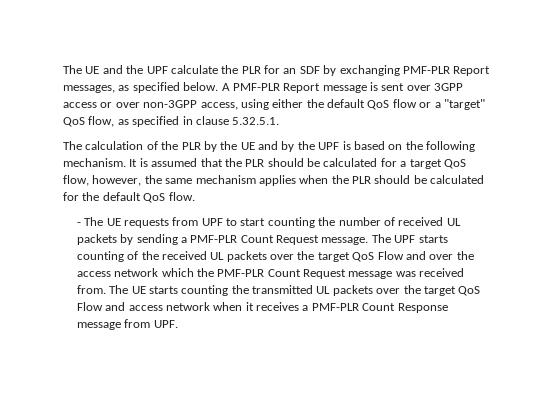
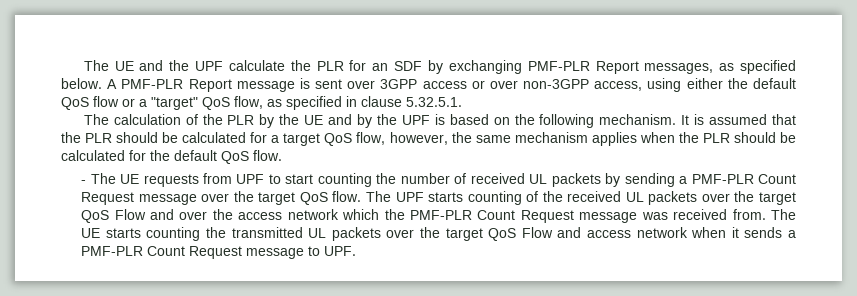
- - The UE requests from UPF to start counting the number of received UL packets by sending a PMF-PLR Count Request message.
+ - The UE requests from UPF to start counting the number of received UL packets by sending a PMF-PLR Count Request message over the target QoS flow.
- The UE starts counting the transmitted UL packets over the target QoS Flow and access network when it receives a PMF-PLR Count Response message from UPF.
+ The UE starts counting the transmitted UL packets over the target QoS Flow and access network when it sends a PMF-PLR Count Request message to UPF.

